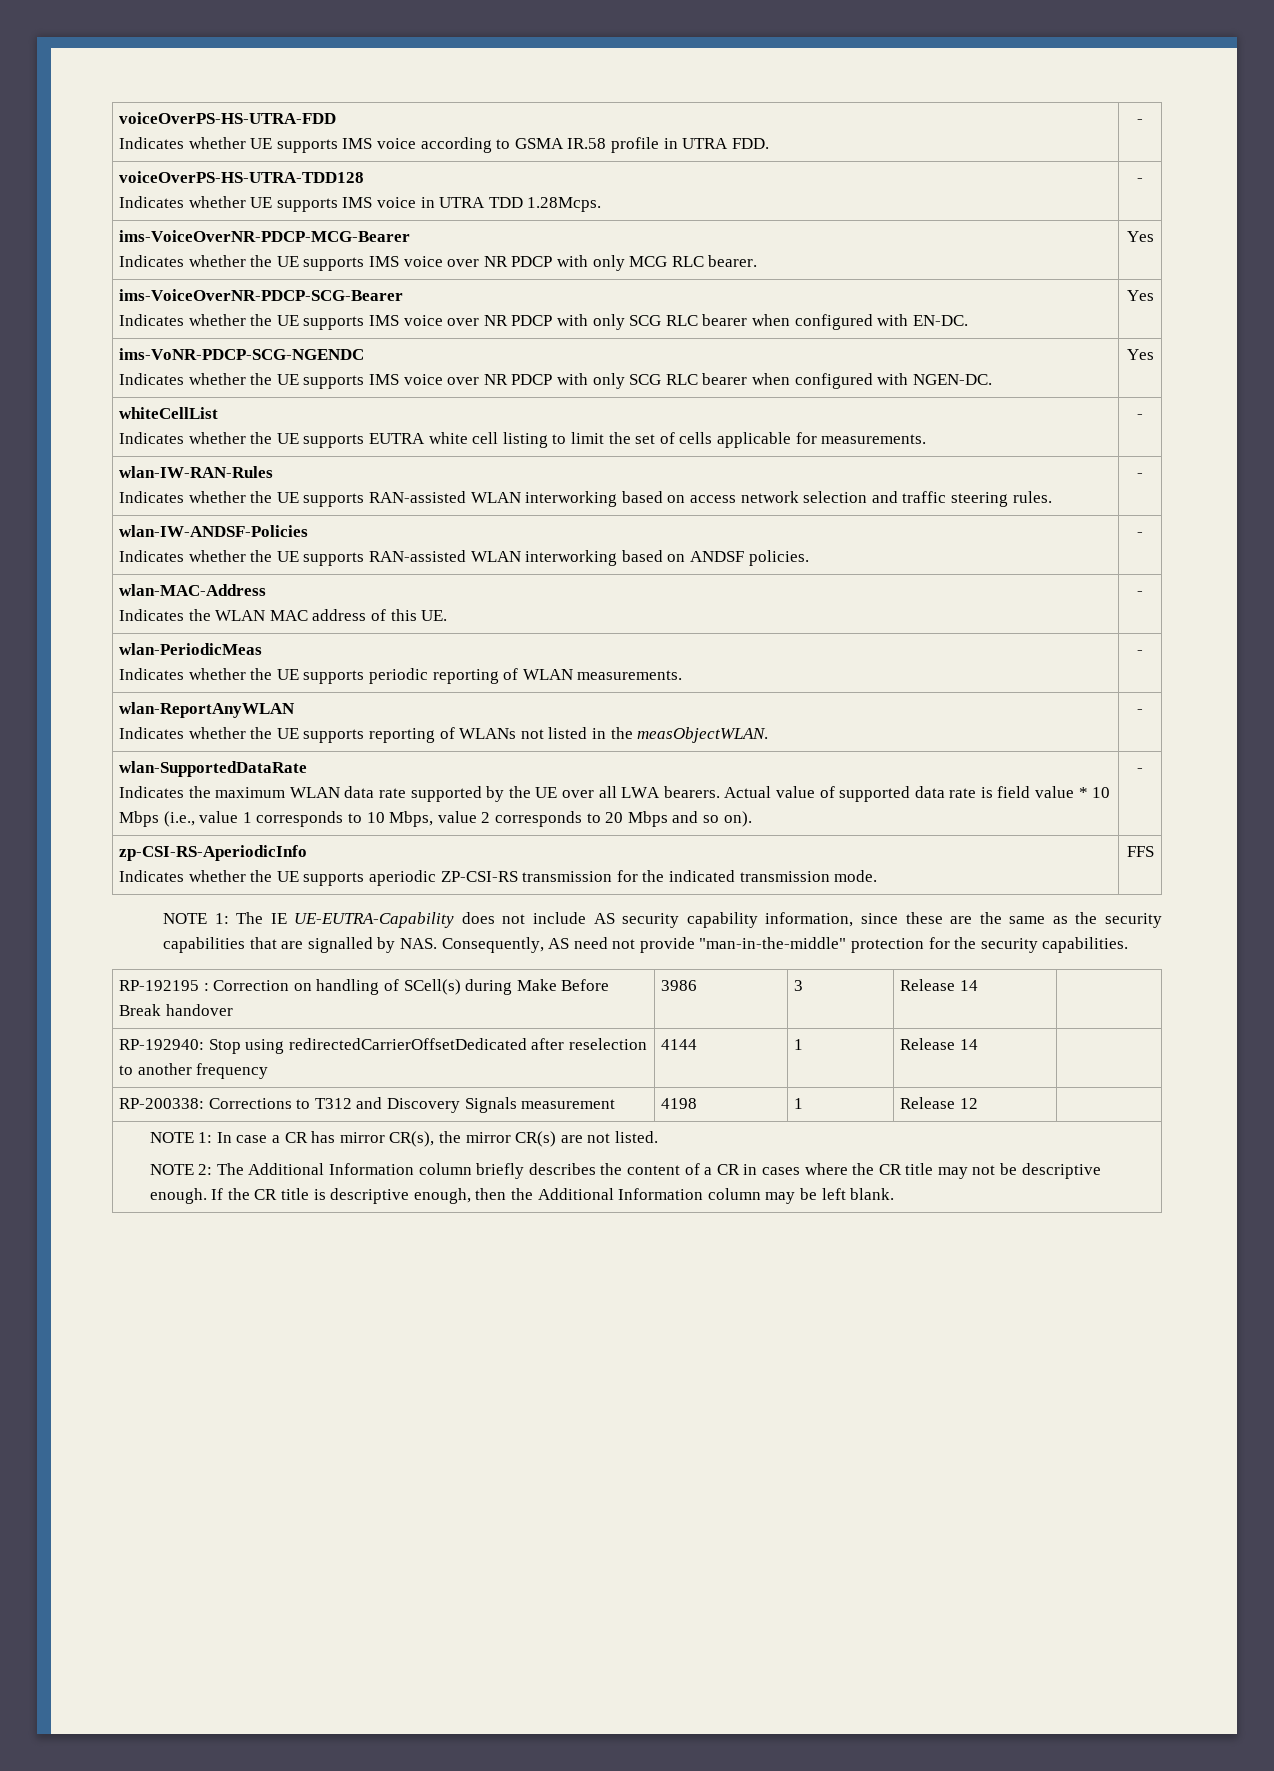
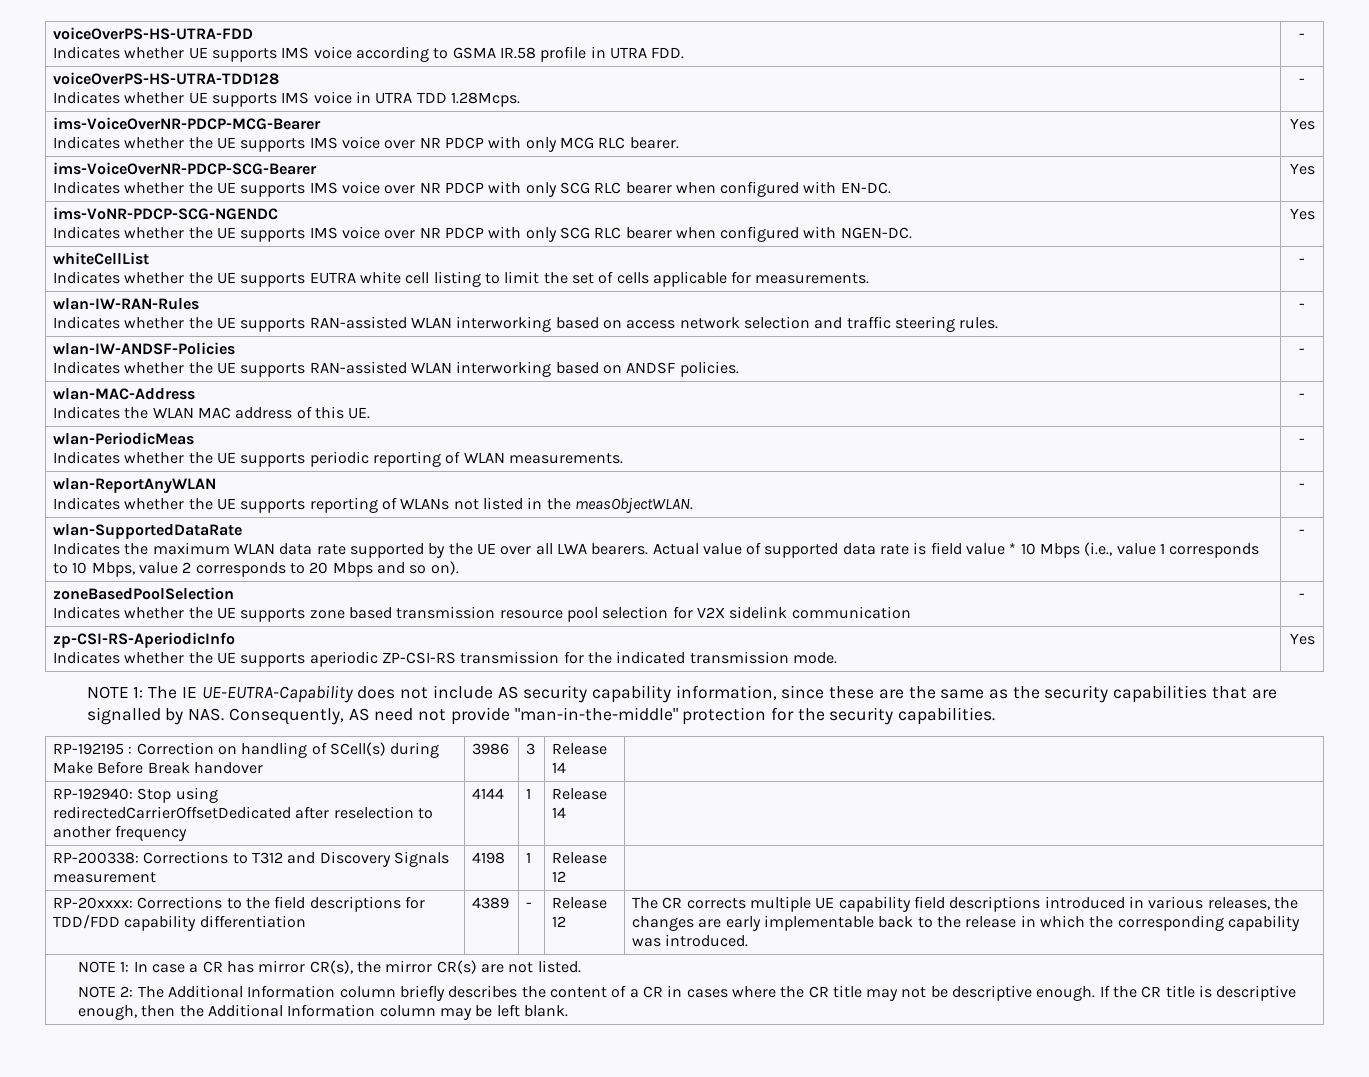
+ zoneBasedPoolSelection
+ Indicates whether the UE supports zone based transmission resource pool selection for V2X sidelink communication | -
  zp-CSI-RS-AperiodicInfo
- Indicates whether the UE supports aperiodic ZP-CSI-RS transmission for the indicated transmission mode. | FFS
+ Indicates whether the UE supports aperiodic ZP-CSI-RS transmission for the indicated transmission mode. | Yes
+ RP-20xxxx: Corrections to the field descriptions for TDD/FDD capability differentiation | 4389 | - | Release 12 | The CR corrects multiple UE capability field descriptions introduced in various releases, the changes are early implementable back to the release in which the corresponding capability was introduced.

